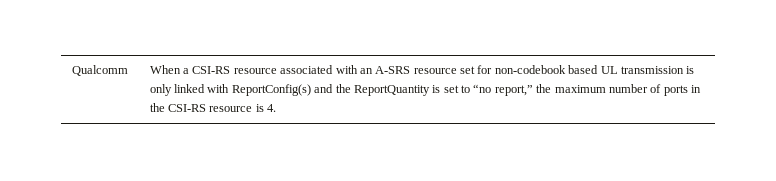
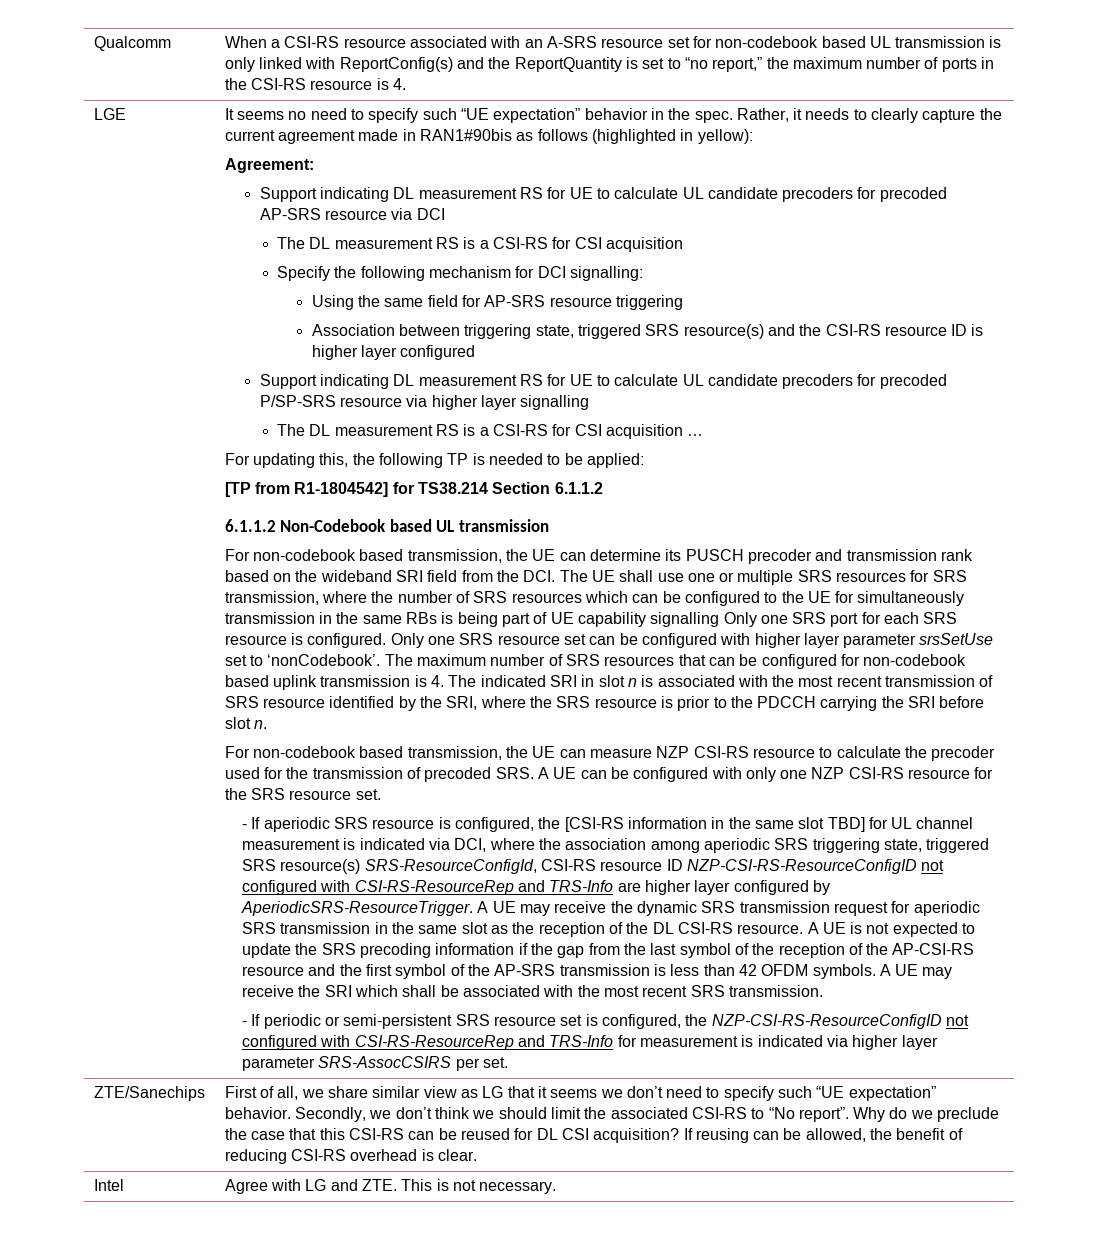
+ LGE | It seems no need to specify such “UE expectation” behavior in the spec. Rather, it needs to clearly capture the current agreement made in RAN1#90bis as follows (highlighted in yellow):
+ Agreement:
+ Support indicating DL measurement RS for UE to calculate UL candidate precoders for precoded AP-SRS resource via DCI
+ The DL measurement RS is a CSI-RS for CSI acquisition
+ Specify the following mechanism for DCI signalling:
+ Using the same field for AP-SRS resource triggering
+ Association between triggering state, triggered SRS resource(s) and the CSI-RS resource ID is higher layer configured
+ Support indicating DL measurement RS for UE to calculate UL candidate precoders for precoded P/SP-SRS resource via higher layer signalling
+ The DL measurement RS is a CSI-RS for CSI acquisition …
+ For updating this, the following TP is needed to be applied:
+ [TP from R1-1804542] for TS38.214 Section 6.1.1.2
+ 6.1.1.2 Non-Codebook based UL transmission
+ For non-codebook based transmission, the UE can determine its PUSCH precoder and transmission rank based on the wideband SRI field from the DCI. The UE shall use one or multiple SRS resources for SRS transmission, where the number of SRS resources which can be configured to the UE for simultaneously transmission in the same RBs is being part of UE capability signalling Only one SRS port for each SRS resource is configured. Only one SRS resource set can be configured with higher layer parameter srsSetUse set to ‘nonCodebook’. The maximum number of SRS resources that can be configured for non-codebook based uplink transmission is 4. The indicated SRI in slot n is associated with the most recent transmission of SRS resource identified by the SRI, where the SRS resource is prior to the PDCCH carrying the SRI before slot n.
+ For non-codebook based transmission, the UE can measure NZP CSI-RS resource to calculate the precoder used for the transmission of precoded SRS. A UE can be configured with only one NZP CSI-RS resource for the SRS resource set.
+ - If aperiodic SRS resource is configured, the [CSI-RS information in the same slot TBD] for UL channel measurement is indicated via DCI, where the association among aperiodic SRS triggering state, triggered SRS resource(s) SRS-ResourceConfigId, CSI-RS resource ID NZP-CSI-RS-ResourceConfigID not configured with CSI-RS-ResourceRep and TRS-Info are higher layer configured by AperiodicSRS-ResourceTrigger. A UE may receive the dynamic SRS transmission request for aperiodic SRS transmission in the same slot as the reception of the DL CSI-RS resource. A UE is not expected to update the SRS precoding information if the gap from the last symbol of the reception of the AP-CSI-RS resource and the first symbol of the AP-SRS transmission is less than 42 OFDM symbols. A UE may receive the SRI which shall be associated with the most recent SRS transmission.
+ - If periodic or semi-persistent SRS resource set is configured, the NZP-CSI-RS-ResourceConfigID not configured with CSI-RS-ResourceRep and TRS-Info for measurement is indicated via higher layer parameter SRS-AssocCSIRS per set.
+ ZTE/Sanechips | First of all, we share similar view as LG that it seems we don’t need to specify such “UE expectation” behavior. Secondly, we don’t think we should limit the associated CSI-RS to “No report”. Why do we preclude the case that this CSI-RS can be reused for DL CSI acquisition? If reusing can be allowed, the benefit of reducing CSI-RS overhead is clear.
+ Intel | Agree with LG and ZTE. This is not necessary.

